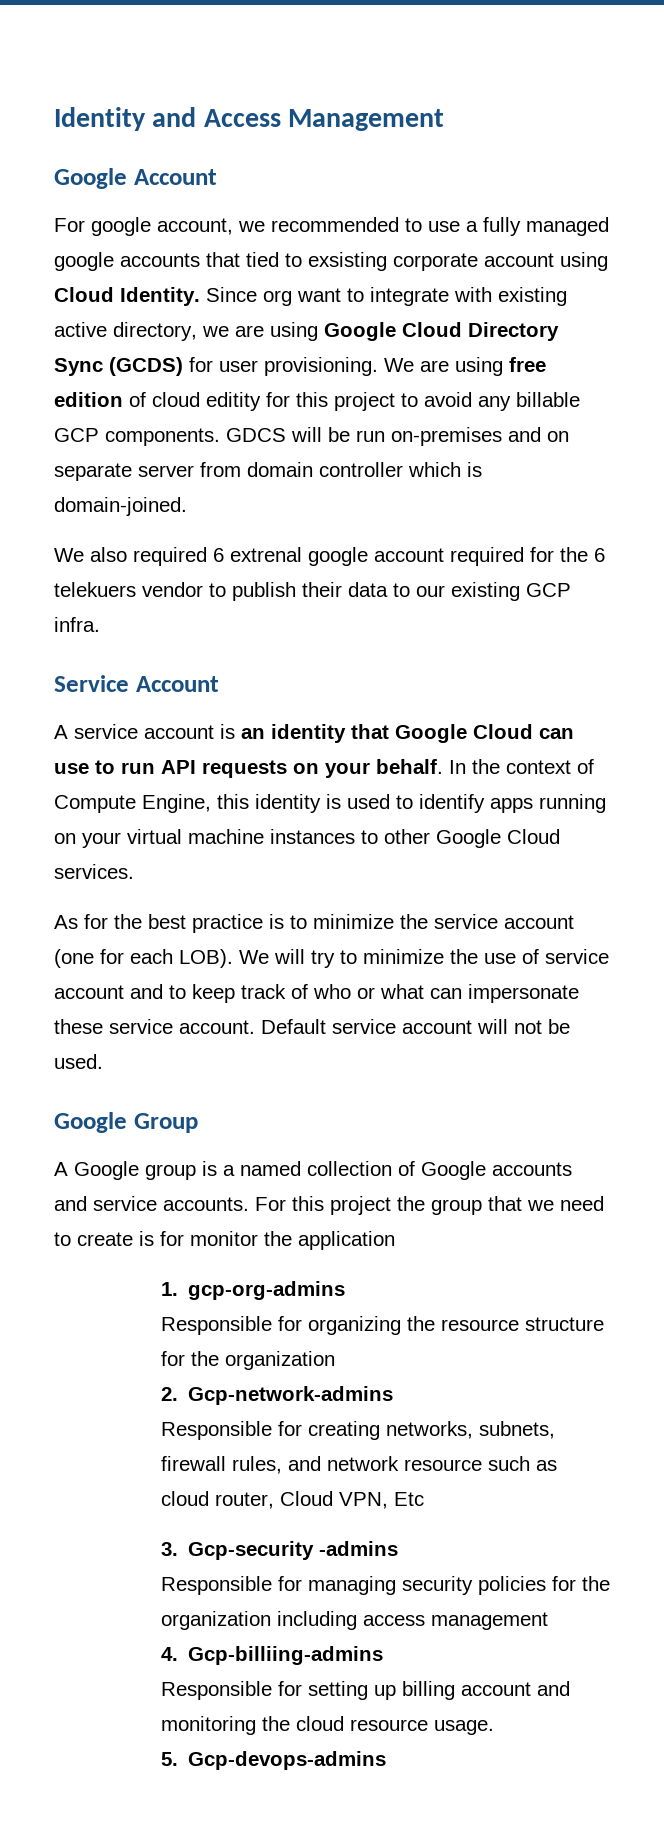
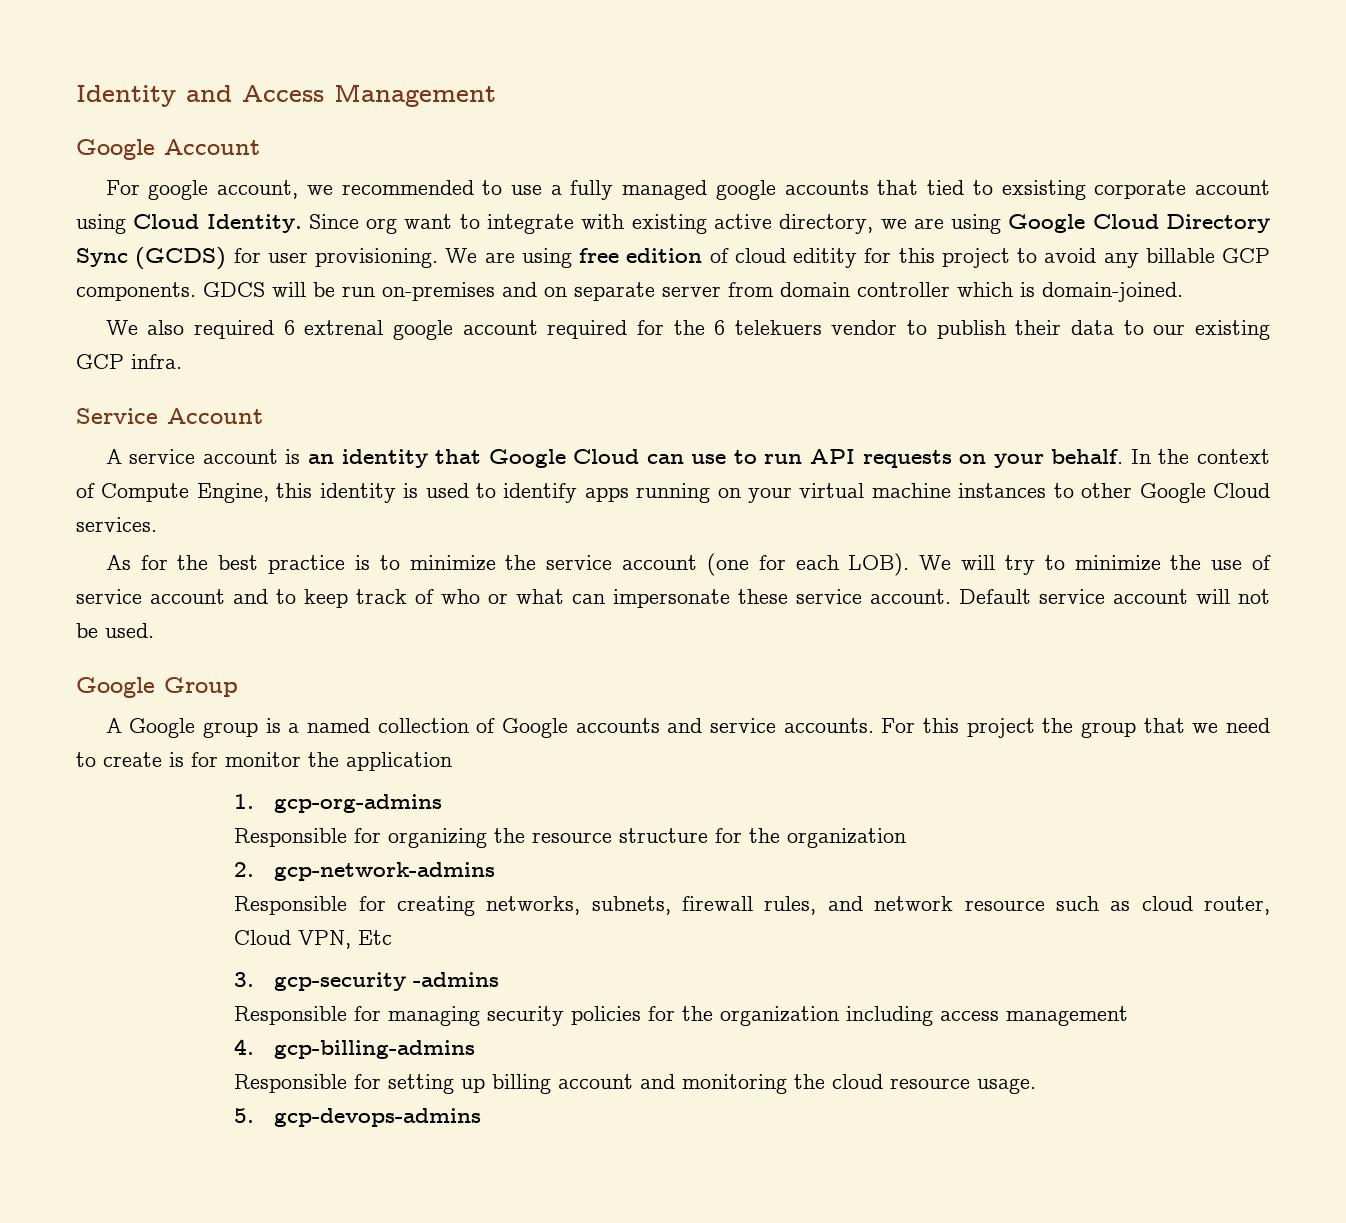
- 2. Gcp-network-admins
+ 2. gcp-network-admins
- 3. Gcp-security -admins
+ 3. gcp-security -admins
- 4. Gcp-billiing-admins
+ 4. gcp-billing-admins
- 5. Gcp-devops-admins
+ 5. gcp-devops-admins

